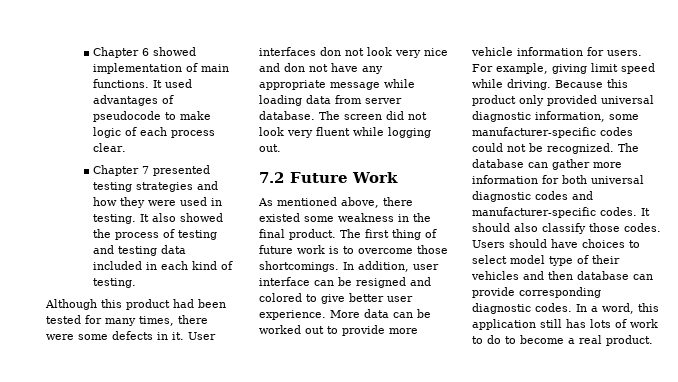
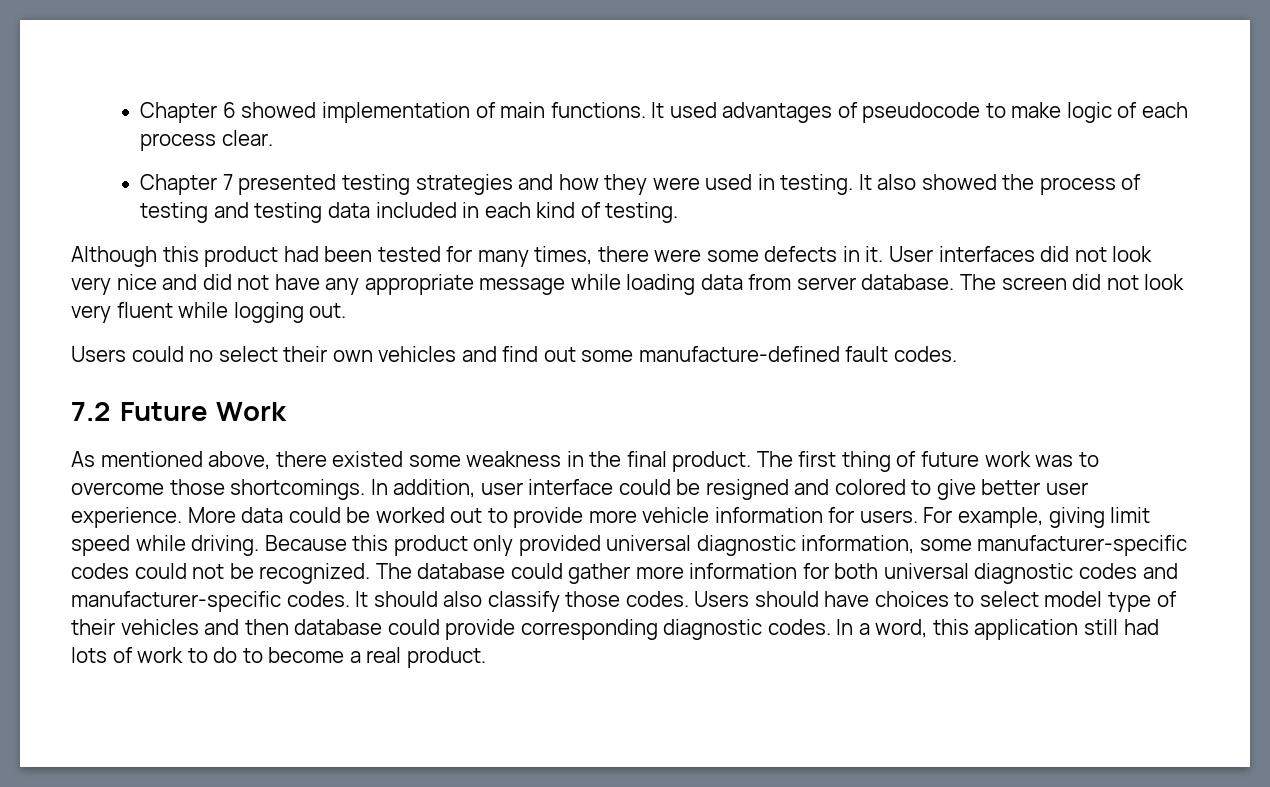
- User interfaces don not look very nice and don not have any appropriate message while loading data from server database.
+ User interfaces did not look very nice and did not have any appropriate message while loading data from server database.
+ Users could no select their own vehicles and find out some manufacture-defined fault codes.
- The first thing of future work is to overcome those shortcomings.
+ The first thing of future work was to overcome those shortcomings.
- In addition, user interface can be resigned and colored to give better user experience.
+ In addition, user interface could be resigned and colored to give better user experience.
- More data can be worked out to provide more vehicle information for users.
+ More data could be worked out to provide more vehicle information for users.
- The database can gather more information for both universal diagnostic codes and manufacturer-specific codes.
+ The database could gather more information for both universal diagnostic codes and manufacturer-specific codes.
- Users should have choices to select model type of their vehicles and then database can provide corresponding diagnostic codes.
+ Users should have choices to select model type of their vehicles and then database could provide corresponding diagnostic codes.
- In a word, this application still has lots of work to do to become a real product.
+ In a word, this application still had lots of work to do to become a real product.

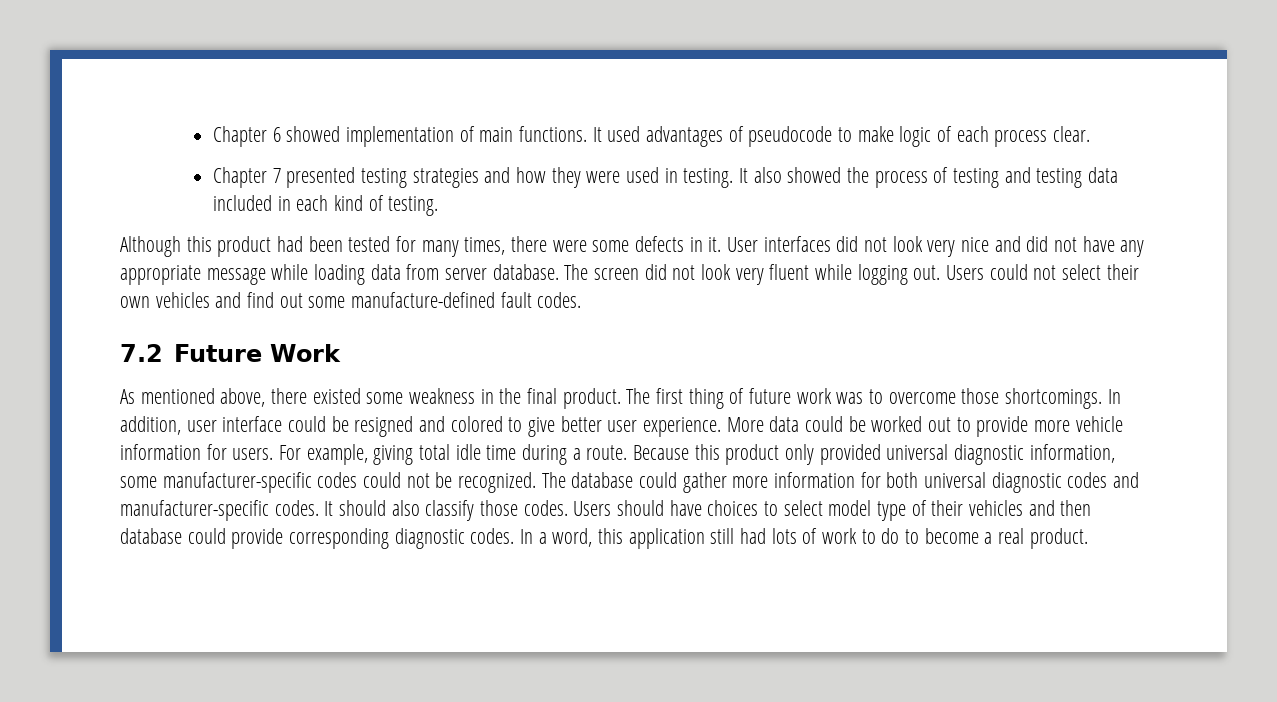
- The screen did not look very fluent while logging out.
- Users could no select their own vehicles and find out some manufacture-defined fault codes.
+ The screen did not look very fluent while logging out. Users could not select their own vehicles and find out some manufacture-defined fault codes.
- For example, giving limit speed while driving.
+ For example, giving total idle time during a route.

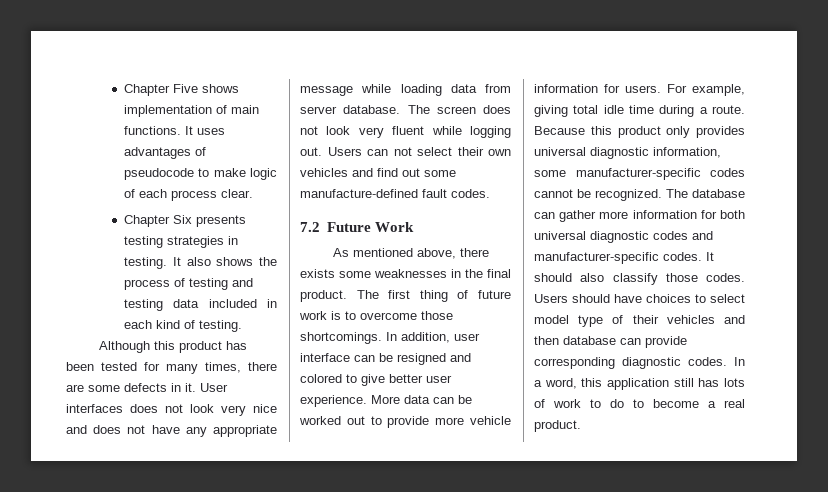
- Chapter 6 showed implementation of main functions.
+ Chapter Five shows implementation of main functions.
- It used advantages of pseudocode to make logic of each process clear.
+ It uses advantages of pseudocode to make logic of each process clear.
- Chapter 7 presented testing strategies and how they were used in testing.
+ Chapter Six presents testing strategies in testing.
- It also showed the process of testing and testing data included in each kind of testing.
+ It also shows the process of testing and testing data included in each kind of testing.
- Although this product had been tested for many times, there were some defects in it.
+ Although this product has been tested for many times, there are some defects in it.
- User interfaces did not look very nice and did not have any appropriate message while loading data from server database.
+ User interfaces does not look very nice and does not have any appropriate message while loading data from server database.
- The screen did not look very fluent while logging out.
+ The screen does not look very fluent while logging out.
- Users could not select their own vehicles and find out some manufacture-defined fault codes.
+ Users can not select their own vehicles and find out some manufacture-defined fault codes.
- As mentioned above, there existed some weakness in the final product.
+ As mentioned above, there exists some weaknesses in the final product.
- The first thing of future work was to overcome those shortcomings.
+ The first thing of future work is to overcome those shortcomings.
- In addition, user interface could be resigned and colored to give better user experience.
+ In addition, user interface can be resigned and colored to give better user experience.
- More data could be worked out to provide more vehicle information for users.
+ More data can be worked out to provide more vehicle information for users.
- Because this product only provided universal diagnostic information, some manufacturer-specific codes could not be recognized.
+ Because this product only provides universal diagnostic information, some manufacturer-specific codes cannot be recognized.
- The database could gather more information for both universal diagnostic codes and manufacturer-specific codes.
+ The database can gather more information for both universal diagnostic codes and manufacturer-specific codes.
- Users should have choices to select model type of their vehicles and then database could provide corresponding diagnostic codes.
+ Users should have choices to select model type of their vehicles and then database can provide corresponding diagnostic codes.
- In a word, this application still had lots of work to do to become a real product.
+ In a word, this application still has lots of work to do to become a real product.

